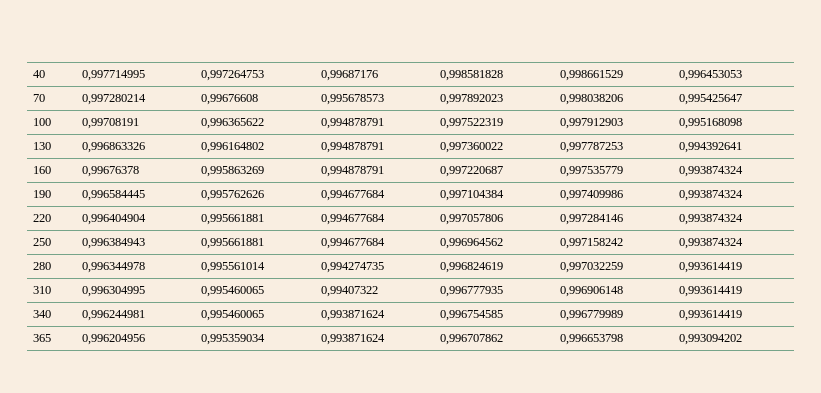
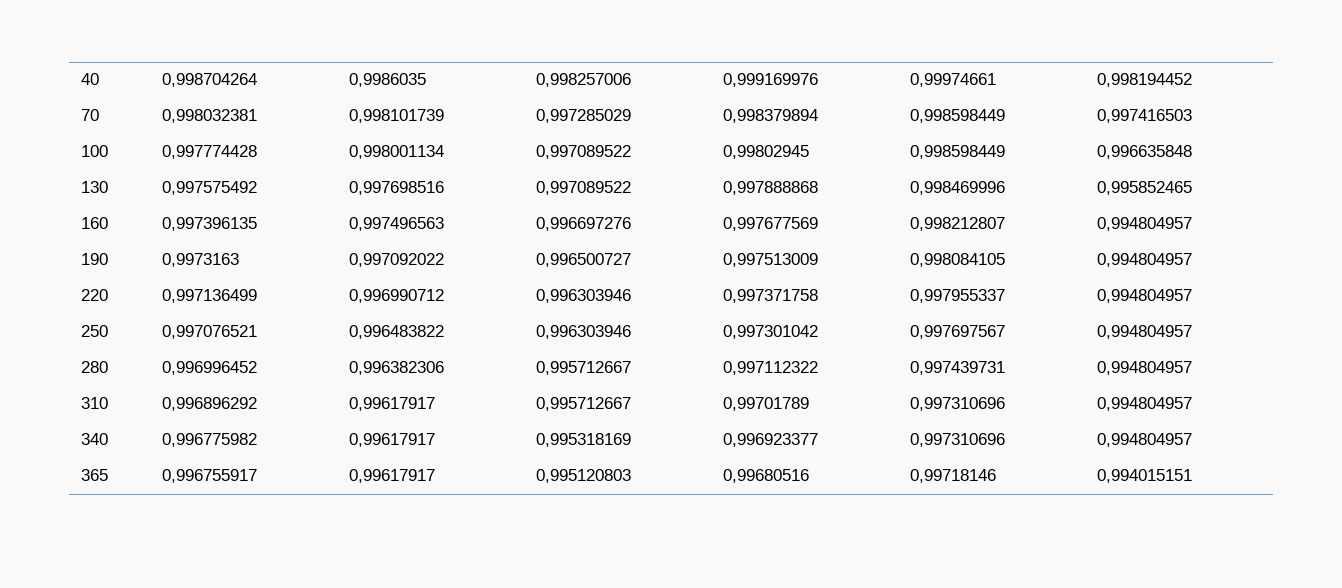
- 40 | 0,997714995 | 0,997264753 | 0,99687176 | 0,998581828 | 0,998661529 | 0,996453053
- 70 | 0,997280214 | 0,99676608 | 0,995678573 | 0,997892023 | 0,998038206 | 0,995425647
- 100 | 0,99708191 | 0,996365622 | 0,994878791 | 0,997522319 | 0,997912903 | 0,995168098
- 130 | 0,996863326 | 0,996164802 | 0,994878791 | 0,997360022 | 0,997787253 | 0,994392641
- 160 | 0,99676378 | 0,995863269 | 0,994878791 | 0,997220687 | 0,997535779 | 0,993874324
- 190 | 0,996584445 | 0,995762626 | 0,994677684 | 0,997104384 | 0,997409986 | 0,993874324
- 220 | 0,996404904 | 0,995661881 | 0,994677684 | 0,997057806 | 0,997284146 | 0,993874324
- 250 | 0,996384943 | 0,995661881 | 0,994677684 | 0,996964562 | 0,997158242 | 0,993874324
- 280 | 0,996344978 | 0,995561014 | 0,994274735 | 0,996824619 | 0,997032259 | 0,993614419
- 310 | 0,996304995 | 0,995460065 | 0,99407322 | 0,996777935 | 0,996906148 | 0,993614419
- 340 | 0,996244981 | 0,995460065 | 0,993871624 | 0,996754585 | 0,996779989 | 0,993614419
- 365 | 0,996204956 | 0,995359034 | 0,993871624 | 0,996707862 | 0,996653798 | 0,993094202
+ 40 | 0,998704264 | 0,9986035 | 0,998257006 | 0,999169976 | 0,99974661 | 0,998194452
+ 70 | 0,998032381 | 0,998101739 | 0,997285029 | 0,998379894 | 0,998598449 | 0,997416503
+ 100 | 0,997774428 | 0,998001134 | 0,997089522 | 0,99802945 | 0,998598449 | 0,996635848
+ 130 | 0,997575492 | 0,997698516 | 0,997089522 | 0,997888868 | 0,998469996 | 0,995852465
+ 160 | 0,997396135 | 0,997496563 | 0,996697276 | 0,997677569 | 0,998212807 | 0,994804957
+ 190 | 0,9973163 | 0,997092022 | 0,996500727 | 0,997513009 | 0,998084105 | 0,994804957
+ 220 | 0,997136499 | 0,996990712 | 0,996303946 | 0,997371758 | 0,997955337 | 0,994804957
+ 250 | 0,997076521 | 0,996483822 | 0,996303946 | 0,997301042 | 0,997697567 | 0,994804957
+ 280 | 0,996996452 | 0,996382306 | 0,995712667 | 0,997112322 | 0,997439731 | 0,994804957
+ 310 | 0,996896292 | 0,99617917 | 0,995712667 | 0,99701789 | 0,997310696 | 0,994804957
+ 340 | 0,996775982 | 0,99617917 | 0,995318169 | 0,996923377 | 0,997310696 | 0,994804957
+ 365 | 0,996755917 | 0,99617917 | 0,995120803 | 0,99680516 | 0,99718146 | 0,994015151

